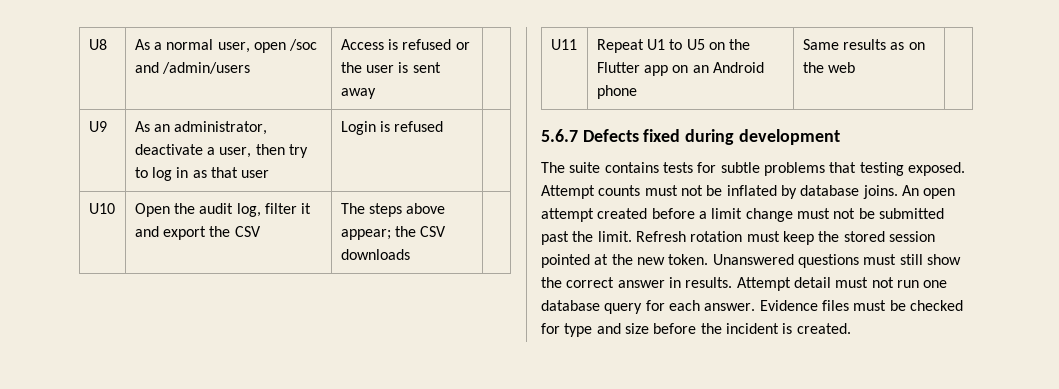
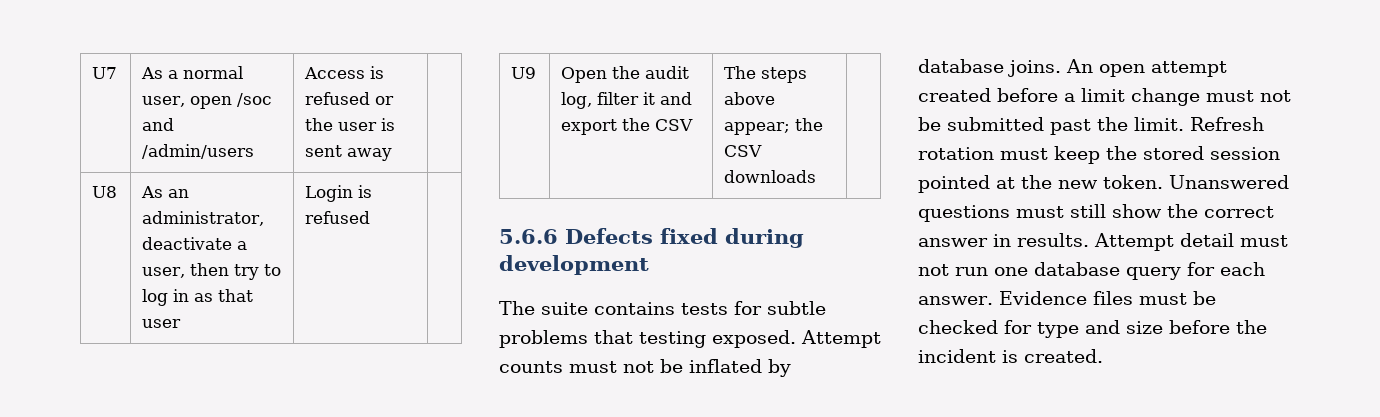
- U8 | As a normal user, open /soc and /admin/users | Access is refused or the user is sent away |
+ U7 | As a normal user, open /soc and /admin/users | Access is refused or the user is sent away |
- U9 | As an administrator, deactivate a user, then try to log in as that user | Login is refused |
+ U8 | As an administrator, deactivate a user, then try to log in as that user | Login is refused |
- U10 | Open the audit log, filter it and export the CSV | The steps above appear; the CSV downloads |
+ U9 | Open the audit log, filter it and export the CSV | The steps above appear; the CSV downloads |
- U11 | Repeat U1 to U5 on the Flutter app on an Android phone | Same results as on the web |
- 5.6.7 Defects fixed during development
+ 5.6.6 Defects fixed during development

